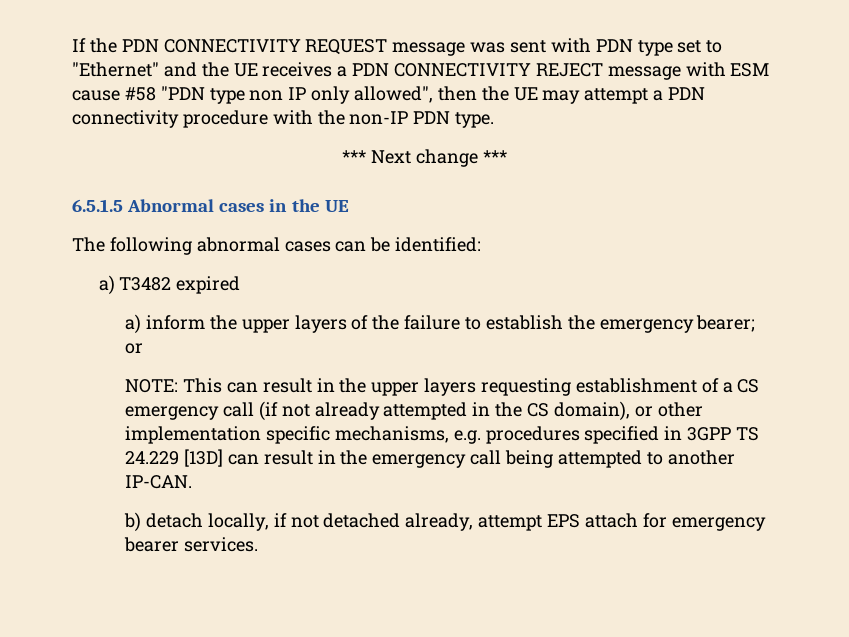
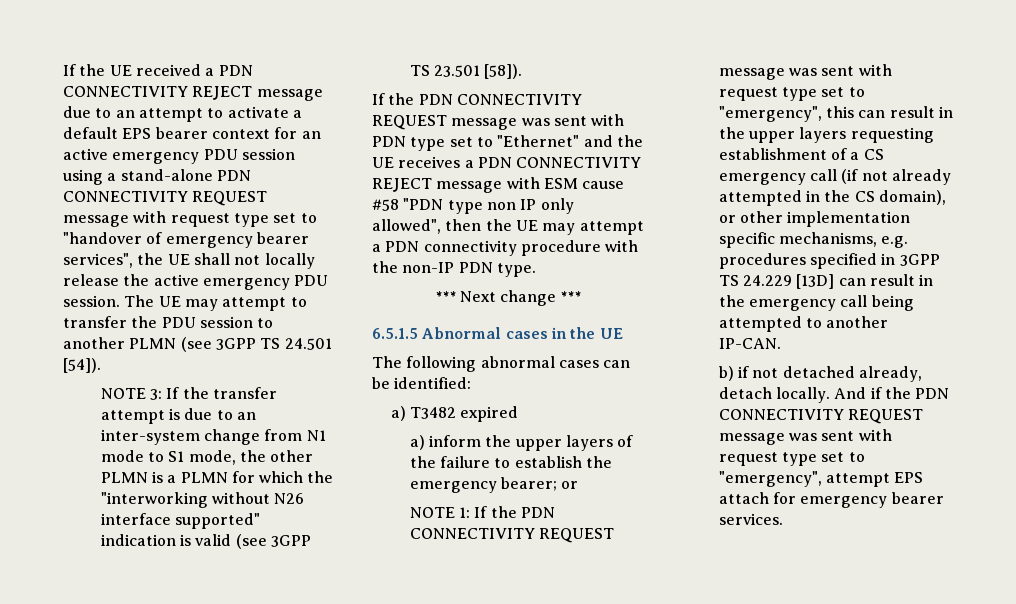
+ If the UE received a PDN CONNECTIVITY REJECT message due to an attempt to activate a default EPS bearer context for an active emergency PDU session using a stand-alone PDN CONNECTIVITY REQUEST message with request type set to "handover of emergency bearer services", the UE shall not locally release the active emergency PDU session. The UE may attempt to transfer the PDU session to another PLMN (see 3GPP TS 24.501 [54]).
+ NOTE 3: If the transfer attempt is due to an inter-system change from N1 mode to S1 mode, the other PLMN is a PLMN for which the "interworking without N26 interface supported" indication is valid (see 3GPP TS 23.501 [58]).
- NOTE: This can result in the upper layers requesting establishment of a CS emergency call (if not already attempted in the CS domain), or other implementation specific mechanisms, e.g. procedures specified in 3GPP TS 24.229 [13D] can result in the emergency call being attempted to another IP-CAN.
+ NOTE 1: If the PDN CONNECTIVITY REQUEST message was sent with request type set to "emergency", this can result in the upper layers requesting establishment of a CS emergency call (if not already attempted in the CS domain), or other implementation specific mechanisms, e.g. procedures specified in 3GPP TS 24.229 [13D] can result in the emergency call being attempted to another IP-CAN.
- b) detach locally, if not detached already, attempt EPS attach for emergency bearer services.
+ b) if not detached already, detach locally. And if the PDN CONNECTIVITY REQUEST message was sent with request type set to "emergency", attempt EPS attach for emergency bearer services.

